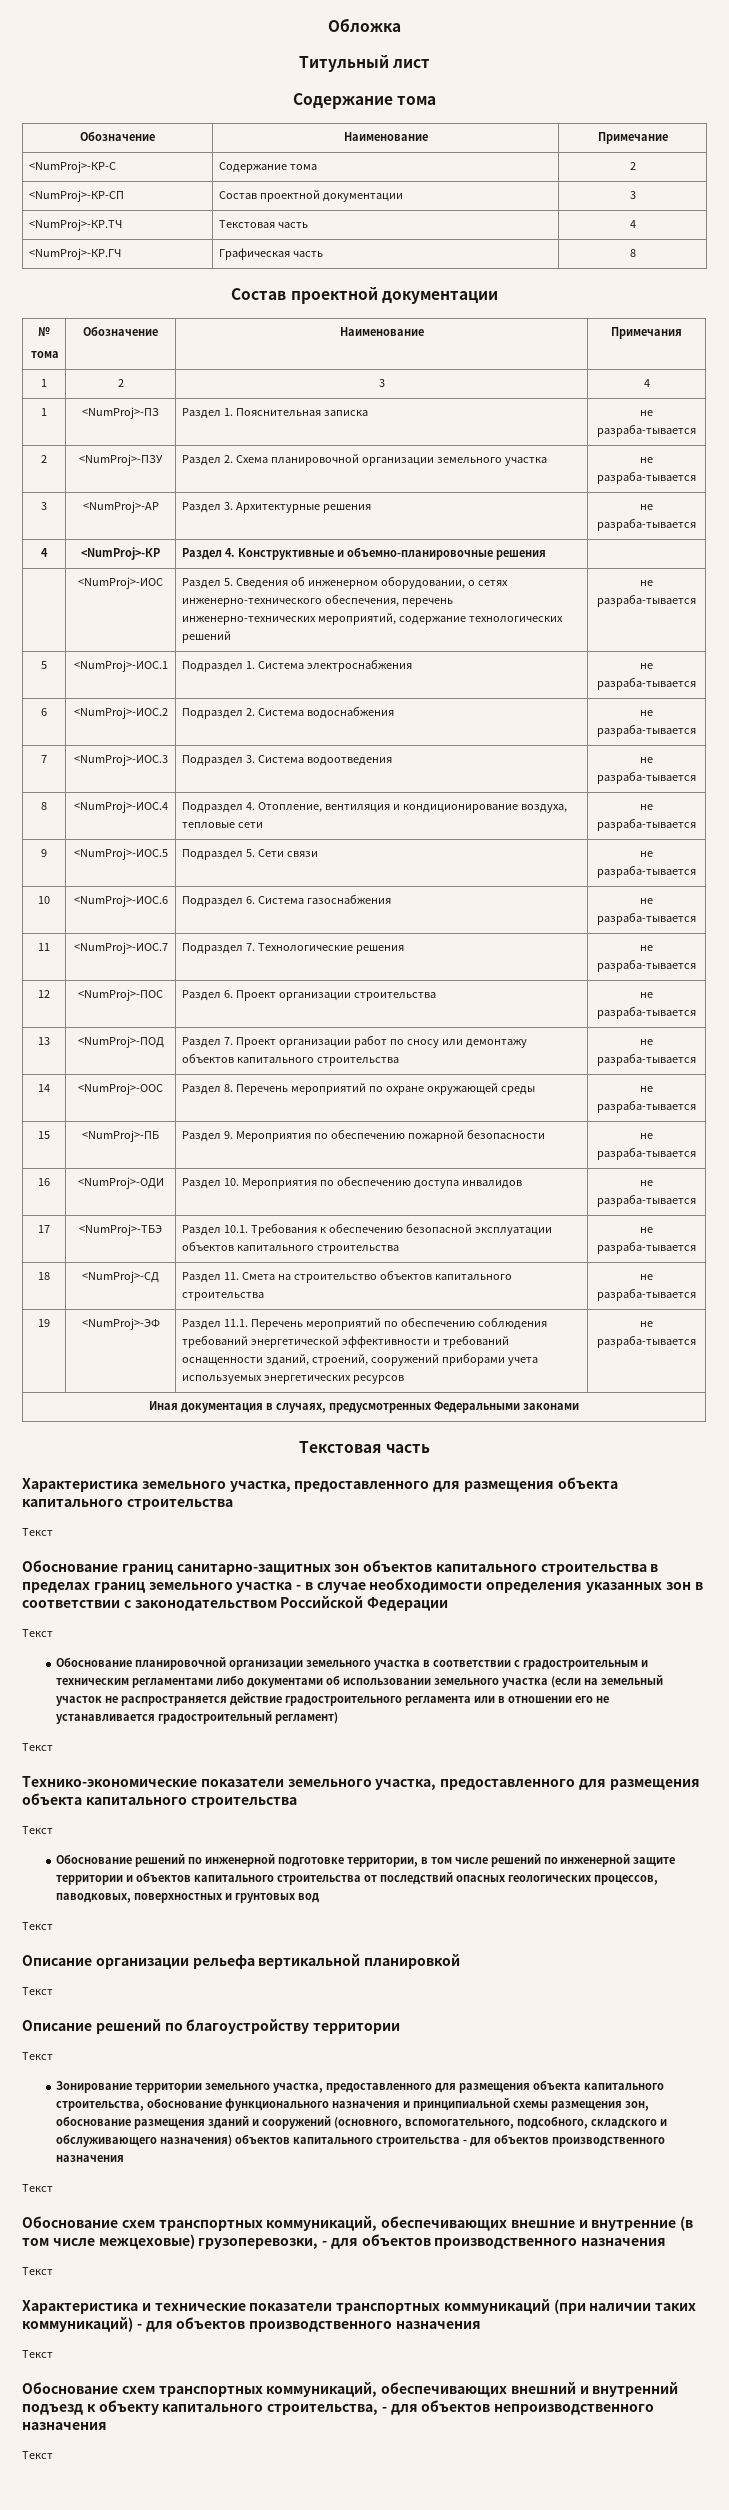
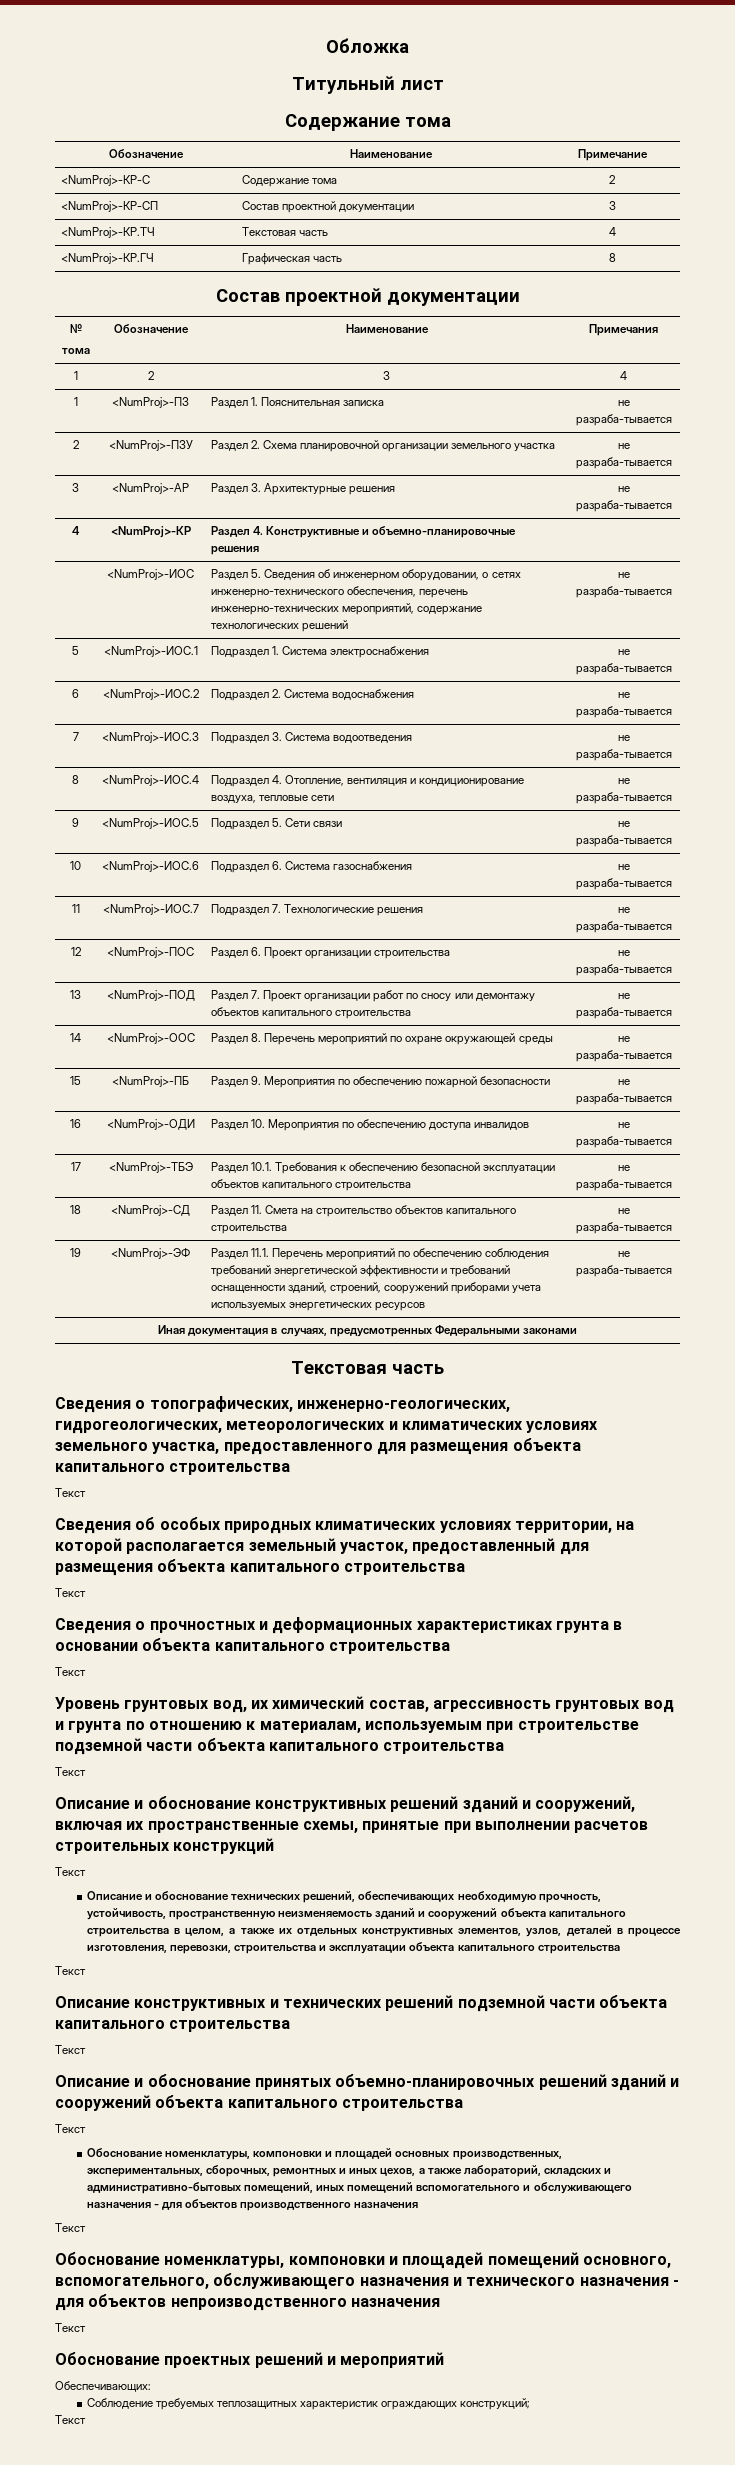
- Характеристика земельного участка, предоставленного для размещения объекта капитального строительства
+ Сведения о топографических, инженерно-геологических, гидрогеологических, метеорологических и климатических условиях земельного участка, предоставленного для размещения объекта капитального строительства
  Текст
- Обоснование границ санитарно-защитных зон объектов капитального строительства в пределах границ земельного участка - в случае необходимости определения указанных зон в соответствии с законодательством Российской Федерации
+ Сведения об особых природных климатических условиях территории, на которой располагается земельный участок, предоставленный для размещения объекта капитального строительства
  Текст
- Обоснование планировочной организации земельного участка в соответствии с градостроительным и техническим регламентами либо документами об использовании земельного участка (если на земельный участок не распространяется действие градостроительного регламента или в отношении его не устанавливается градостроительный регламент)
+ Сведения о прочностных и деформационных характеристиках грунта в основании объекта капитального строительства
  Текст
- Технико-экономические показатели земельного участка, предоставленного для размещения объекта капитального строительства
+ Уровень грунтовых вод, их химический состав, агрессивность грунтовых вод и грунта по отношению к материалам, используемым при строительстве подземной части объекта капитального строительства
  Текст
- Обоснование решений по инженерной подготовке территории, в том числе решений по инженерной защите территории и объектов капитального строительства от последствий опасных геологических процессов, паводковых, поверхностных и грунтовых вод
+ Описание и обоснование конструктивных решений зданий и сооружений, включая их пространственные схемы, принятые при выполнении расчетов строительных конструкций
  Текст
- Описание организации рельефа вертикальной планировкой
+ Описание и обоснование технических решений, обеспечивающих необходимую прочность, устойчивость, пространственную неизменяемость зданий и сооружений объекта капитального строительства в целом, а также их отдельных конструктивных элементов, узлов, деталей в процессе изготовления, перевозки, строительства и эксплуатации объекта капитального строительства
  Текст
- Описание решений по благоустройству территории
+ Описание конструктивных и технических решений подземной части объекта капитального строительства
  Текст
- Зонирование территории земельного участка, предоставленного для размещения объекта капитального строительства, обоснование функционального назначения и принципиальной схемы размещения зон, обоснование размещения зданий и сооружений (основного, вспомогательного, подсобного, складского и обслуживающего назначения) объектов капитального строительства - для объектов производственного назначения
+ Описание и обоснование принятых объемно-планировочных решений зданий и сооружений объекта капитального строительства
  Текст
- Обоснование схем транспортных коммуникаций, обеспечивающих внешние и внутренние (в том числе межцеховые) грузоперевозки, - для объектов производственного назначения
+ Обоснование номенклатуры, компоновки и площадей основных производственных, экспериментальных, сборочных, ремонтных и иных цехов, а также лабораторий, складских и административно-бытовых помещений, иных помещений вспомогательного и обслуживающего назначения - для объектов производственного назначения
  Текст
- Характеристика и технические показатели транспортных коммуникаций (при наличии таких коммуникаций) - для объектов производственного назначения
- Текст
- Обоснование схем транспортных коммуникаций, обеспечивающих внешний и внутренний подъезд к объекту капитального строительства, - для объектов непроизводственного назначения
+ Обоснование номенклатуры, компоновки и площадей помещений основного, вспомогательного, обслуживающего назначения и технического назначения - для объектов непроизводственного назначения
+ Обоснование проектных решений и мероприятий
+ Обеспечивающих:
+ Соблюдение требуемых теплозащитных характеристик ограждающих конструкций;
+ Текст

